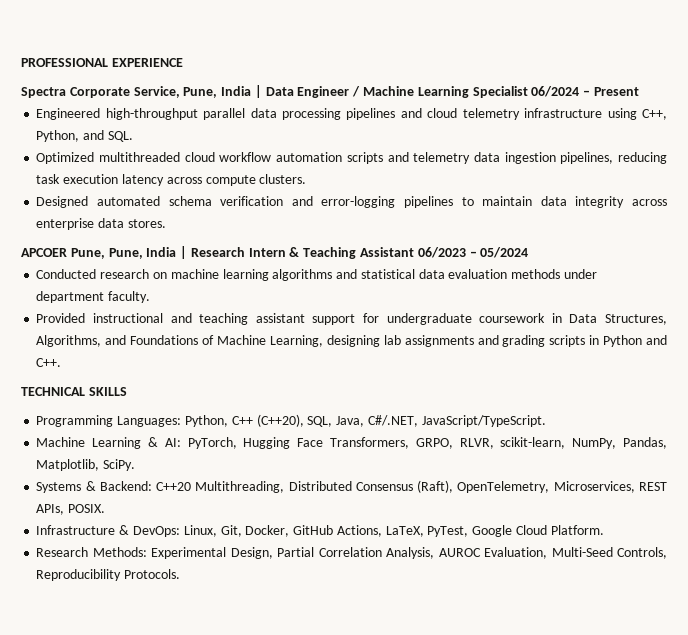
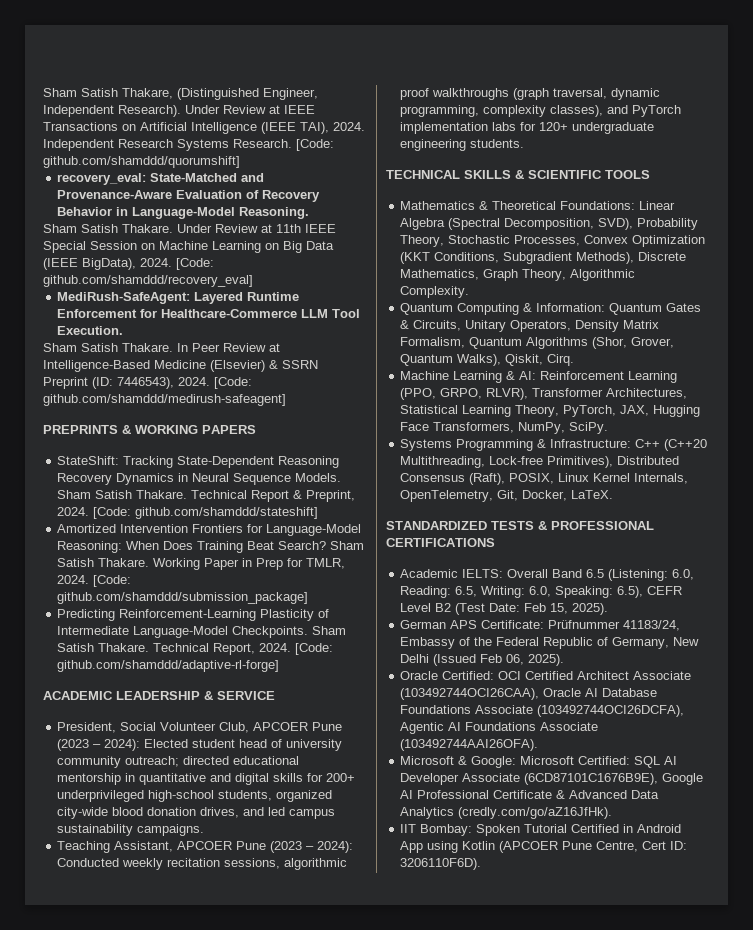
- PROFESSIONAL EXPERIENCE
- Spectra Corporate Service, Pune, India | Data Engineer / Machine Learning Specialist 06/2024 – Present
- Engineered high-throughput parallel data processing pipelines and cloud telemetry infrastructure using C++, Python, and SQL.
- Optimized multithreaded cloud workflow automation scripts and telemetry data ingestion pipelines, reducing task execution latency across compute clusters.
- Designed automated schema verification and error-logging pipelines to maintain data integrity across enterprise data stores.
- APCOER Pune, Pune, India | Research Intern & Teaching Assistant 06/2023 – 05/2024
- Conducted research on machine learning algorithms and statistical data evaluation methods under department faculty.
- Provided instructional and teaching assistant support for undergraduate coursework in Data Structures, Algorithms, and Foundations of Machine Learning, designing lab assignments and grading scripts in Python and C++.
- TECHNICAL SKILLS
- Programming Languages: Python, C++ (C++20), SQL, Java, C#/.NET, JavaScript/TypeScript.
- Machine Learning & AI: PyTorch, Hugging Face Transformers, GRPO, RLVR, scikit-learn, NumPy, Pandas, Matplotlib, SciPy.
- Systems & Backend: C++20 Multithreading, Distributed Consensus (Raft), OpenTelemetry, Microservices, REST APIs, POSIX.
- Infrastructure & DevOps: Linux, Git, Docker, GitHub Actions, LaTeX, PyTest, Google Cloud Platform.
- Research Methods: Experimental Design, Partial Correlation Analysis, AUROC Evaluation, Multi-Seed Controls, Reproducibility Protocols.
+ Sham Satish Thakare, (Distinguished Engineer, Independent Research). Under Review at IEEE Transactions on Artificial Intelligence (IEEE TAI), 2024. Independent Research Systems Research. [Code: github.com/shamddd/quorumshift]
+ recovery_eval: State-Matched and Provenance-Aware Evaluation of Recovery Behavior in Language-Model Reasoning.
+ Sham Satish Thakare. Under Review at 11th IEEE Special Session on Machine Learning on Big Data (IEEE BigData), 2024. [Code: github.com/shamddd/recovery_eval]
+ MediRush-SafeAgent: Layered Runtime Enforcement for Healthcare-Commerce LLM Tool Execution.
+ Sham Satish Thakare. In Peer Review at Intelligence-Based Medicine (Elsevier) & SSRN Preprint (ID: 7446543), 2024. [Code: github.com/shamddd/medirush-safeagent]
+ PREPRINTS & WORKING PAPERS
+ StateShift: Tracking State-Dependent Reasoning Recovery Dynamics in Neural Sequence Models. Sham Satish Thakare. Technical Report & Preprint, 2024. [Code: github.com/shamddd/stateshift]
+ Amortized Intervention Frontiers for Language-Model Reasoning: When Does Training Beat Search? Sham Satish Thakare. Working Paper in Prep for TMLR, 2024. [Code: github.com/shamddd/submission_package]
+ Predicting Reinforcement-Learning Plasticity of Intermediate Language-Model Checkpoints. Sham Satish Thakare. Technical Report, 2024. [Code: github.com/shamddd/adaptive-rl-forge]
+ ACADEMIC LEADERSHIP & SERVICE
+ President, Social Volunteer Club, APCOER Pune (2023 – 2024): Elected student head of university community outreach; directed educational mentorship in quantitative and digital skills for 200+ underprivileged high-school students, organized city-wide blood donation drives, and led campus sustainability campaigns.
+ Teaching Assistant, APCOER Pune (2023 – 2024): Conducted weekly recitation sessions, algorithmic proof walkthroughs (graph traversal, dynamic programming, complexity classes), and PyTorch implementation labs for 120+ undergraduate engineering students.
+ TECHNICAL SKILLS & SCIENTIFIC TOOLS
+ Mathematics & Theoretical Foundations: Linear Algebra (Spectral Decomposition, SVD), Probability Theory, Stochastic Processes, Convex Optimization (KKT Conditions, Subgradient Methods), Discrete Mathematics, Graph Theory, Algorithmic Complexity.
+ Quantum Computing & Information: Quantum Gates & Circuits, Unitary Operators, Density Matrix Formalism, Quantum Algorithms (Shor, Grover, Quantum Walks), Qiskit, Cirq.
+ Machine Learning & AI: Reinforcement Learning (PPO, GRPO, RLVR), Transformer Architectures, Statistical Learning Theory, PyTorch, JAX, Hugging Face Transformers, NumPy, SciPy.
+ Systems Programming & Infrastructure: C++ (C++20 Multithreading, Lock-free Primitives), Distributed Consensus (Raft), POSIX, Linux Kernel Internals, OpenTelemetry, Git, Docker, LaTeX.
+ STANDARDIZED TESTS & PROFESSIONAL CERTIFICATIONS
+ Academic IELTS: Overall Band 6.5 (Listening: 6.0, Reading: 6.5, Writing: 6.0, Speaking: 6.5), CEFR Level B2 (Test Date: Feb 15, 2025).
+ German APS Certificate: Prüfnummer 41183/24, Embassy of the Federal Republic of Germany, New Delhi (Issued Feb 06, 2025).
+ Oracle Certified: OCI Certified Architect Associate (103492744OCI26CAA), Oracle AI Database Foundations Associate (103492744OCI26DCFA), Agentic AI Foundations Associate (103492744AAI26OFA).
+ Microsoft & Google: Microsoft Certified: SQL AI Developer Associate (6CD87101C1676B9E), Google AI Professional Certificate & Advanced Data Analytics (credly.com/go/aZ16JfHk).
+ IIT Bombay: Spoken Tutorial Certified in Android App using Kotlin (APCOER Pune Centre, Cert ID: 3206110F6D).

